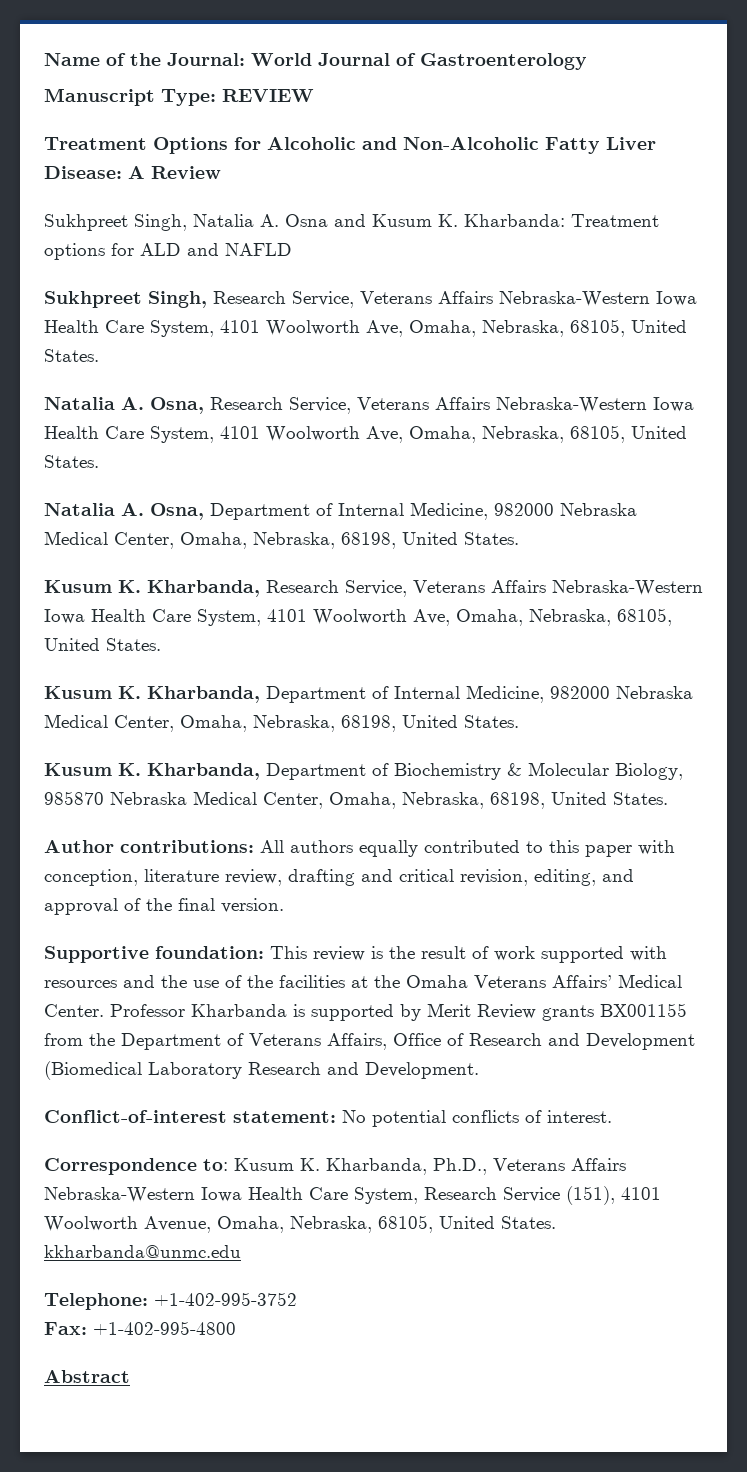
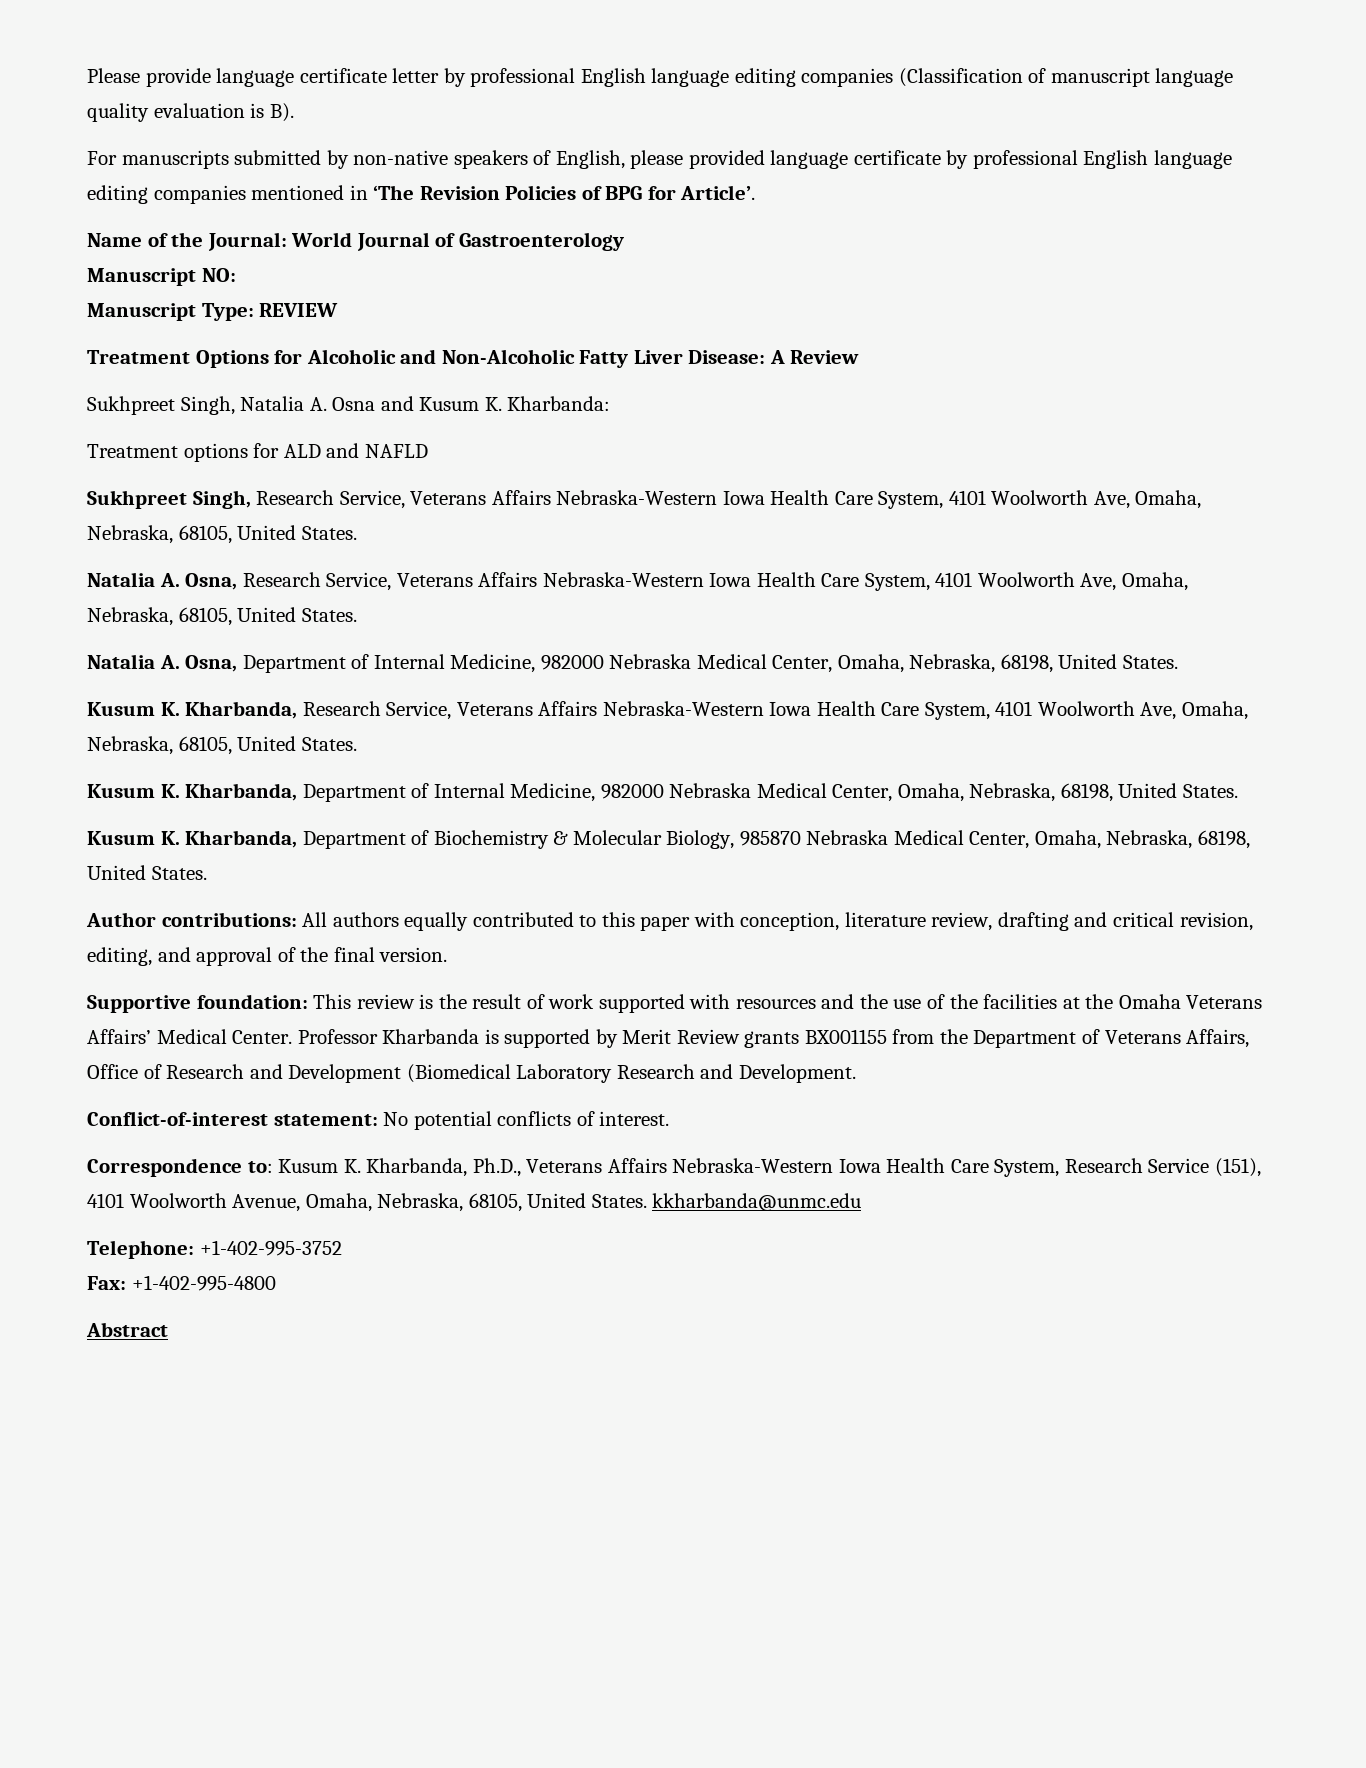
+ Please provide language certificate letter by professional English language editing companies (Classification of manuscript language quality evaluation is B).
+ For manuscripts submitted by non-native speakers of English, please provided language certificate by professional English language editing companies mentioned in ‘The Revision Policies of BPG for Article’.
+ Manuscript NO:
- Sukhpreet Singh, Natalia A. Osna and Kusum K. Kharbanda: Treatment options for ALD and NAFLD
+ Sukhpreet Singh, Natalia A. Osna and Kusum K. Kharbanda:
+ Treatment options for ALD and NAFLD

